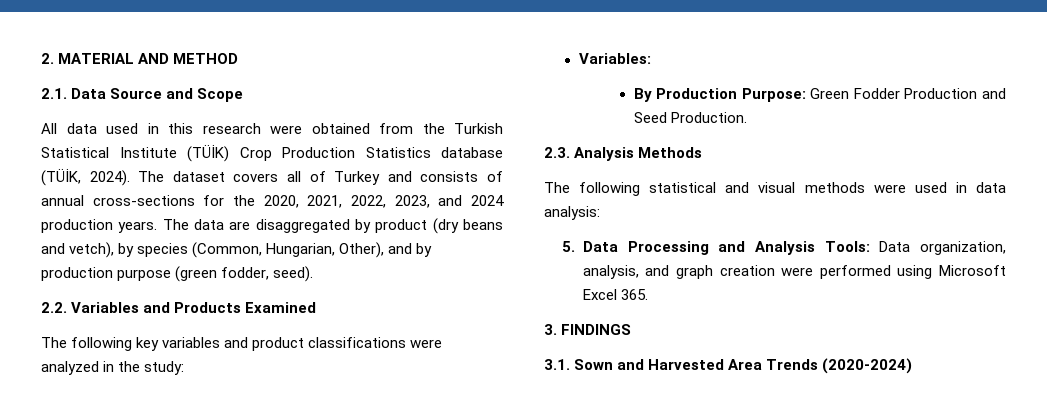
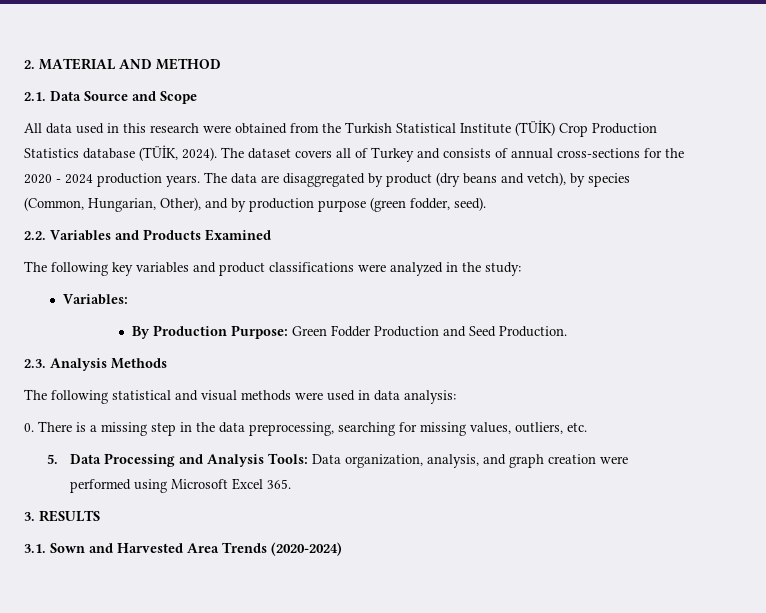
- The dataset covers all of Turkey and consists of annual cross-sections for the 2020, 2021, 2022, 2023, and 2024 production years.
+ The dataset covers all of Turkey and consists of annual cross-sections for the 2020 - 2024 production years.
+ 0. There is a missing step in the data preprocessing, searching for missing values, outliers, etc.
- 3. FINDINGS
+ 3. RESULTS

